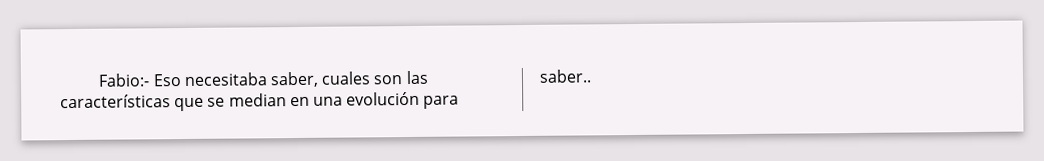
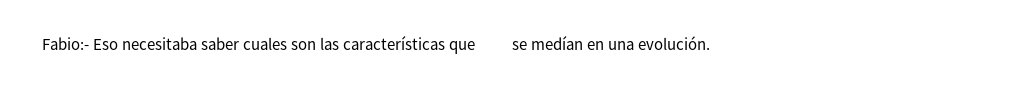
- Fabio:- Eso necesitaba saber, cuales son las características que se median en una evolución para saber..
+ Fabio:- Eso necesitaba saber cuales son las características que se medían en una evolución.

